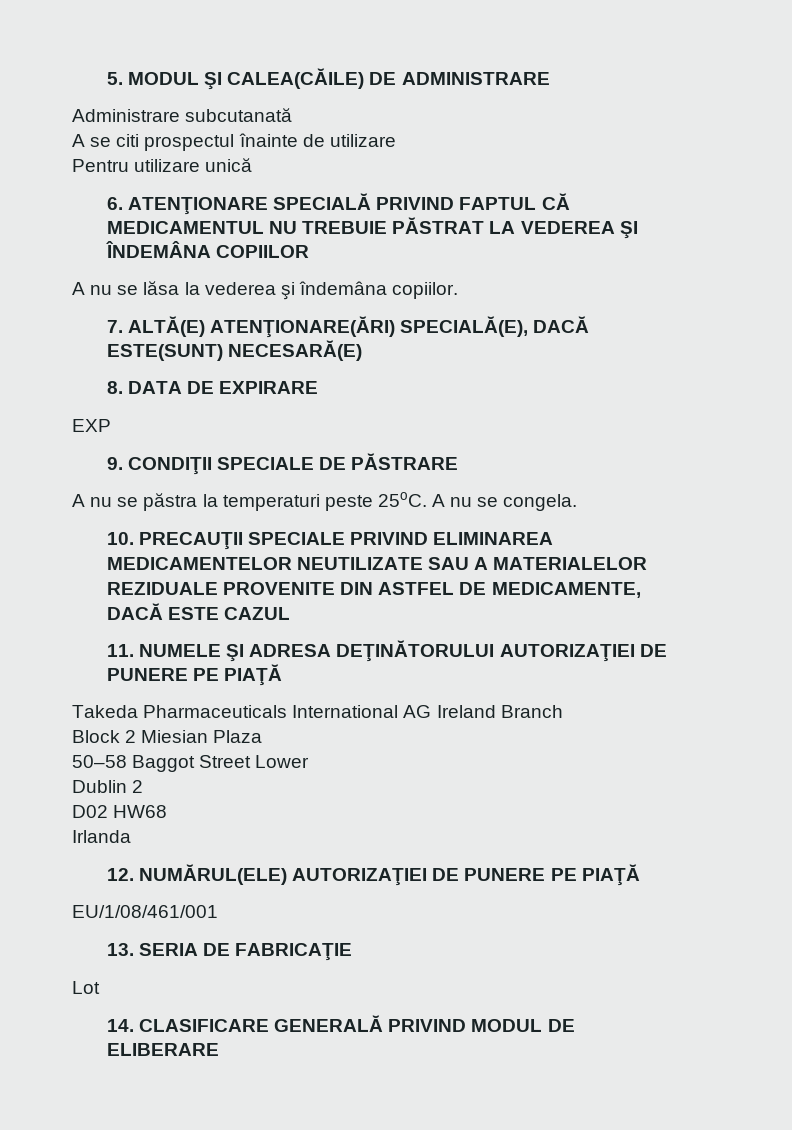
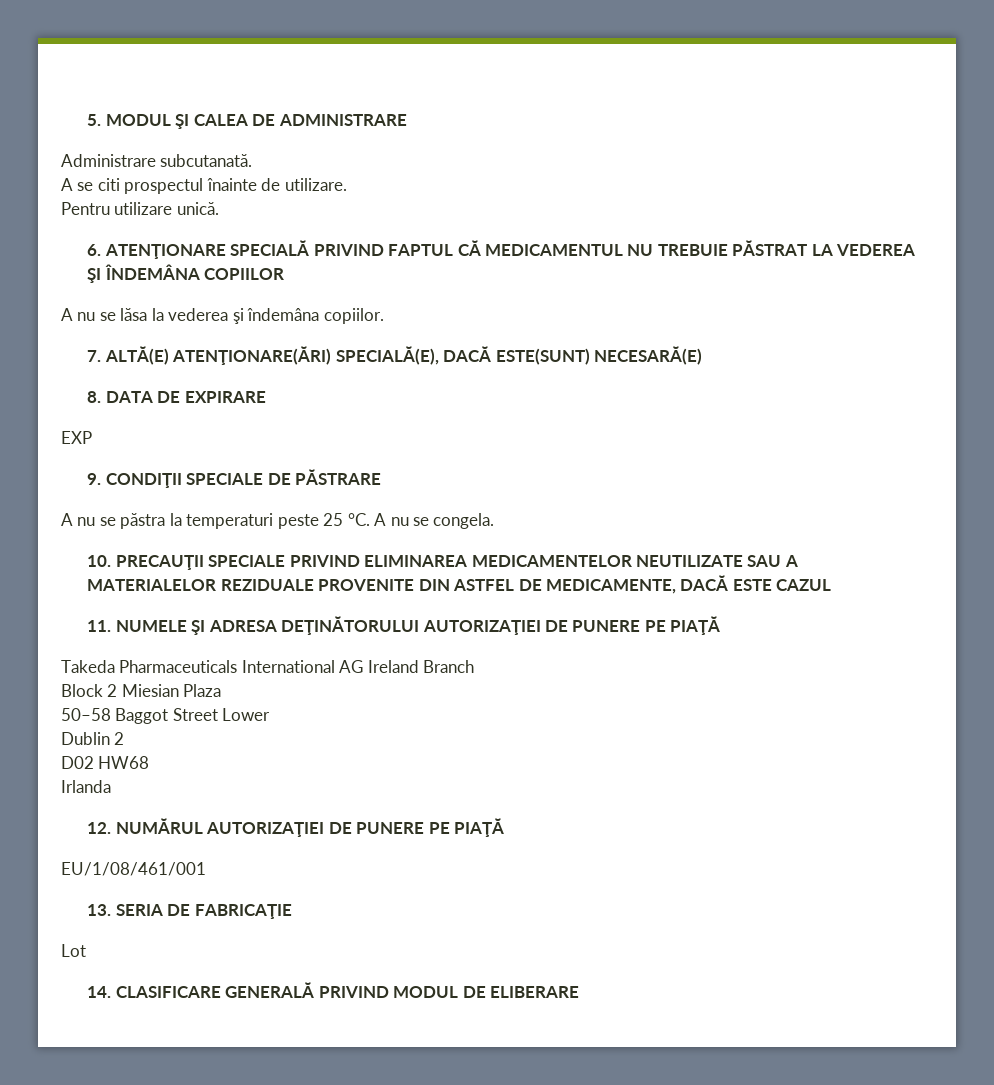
- 5. MODUL ŞI CALEA(CĂILE) DE ADMINISTRARE
+ 5. MODUL ŞI CALEA DE ADMINISTRARE
- Administrare subcutanată
+ Administrare subcutanată.
- A se citi prospectul înainte de utilizare
+ A se citi prospectul înainte de utilizare.
- Pentru utilizare unică
+ Pentru utilizare unică.
- A nu se păstra la temperaturi peste 25oC.
+ A nu se păstra la temperaturi peste 25 °C.
- 12. NUMĂRUL(ELE) AUTORIZAŢIEI DE PUNERE PE PIAŢĂ
+ 12. NUMĂRUL AUTORIZAŢIEI DE PUNERE PE PIAŢĂ

